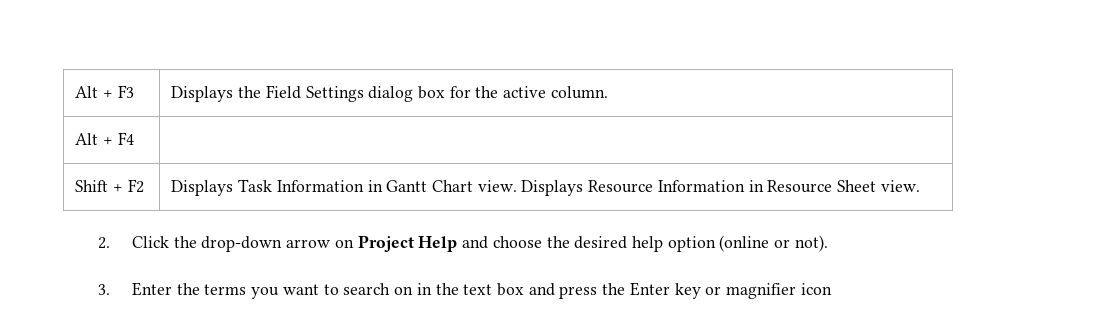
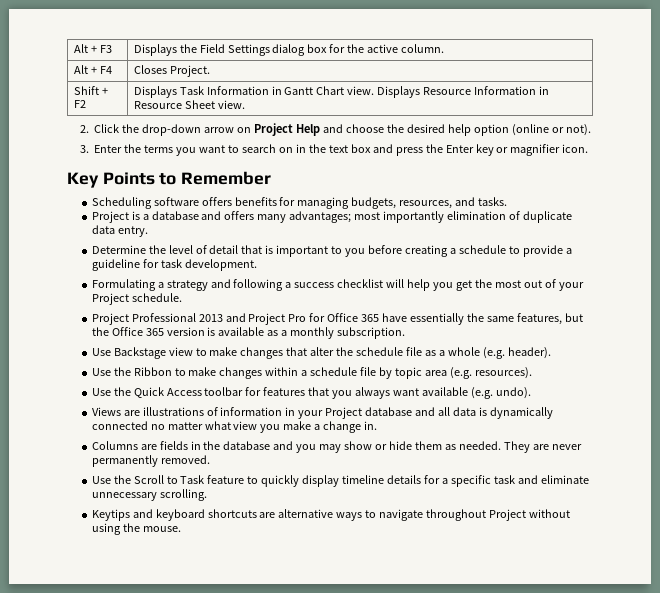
- Alt + F4 |
+ Alt + F4 | Closes Project.
- 3. Enter the terms you want to search on in the text box and press the Enter key or magnifier icon
+ 3. Enter the terms you want to search on in the text box and press the Enter key or magnifier icon.
+ Key Points to Remember
+ Scheduling software offers benefits for managing budgets, resources, and tasks.
+ Project is a database and offers many advantages; most importantly elimination of duplicate data entry.
+ Determine the level of detail that is important to you before creating a schedule to provide a guideline for task development.
+ Formulating a strategy and following a success checklist will help you get the most out of your Project schedule.
+ Project Professional 2013 and Project Pro for Office 365 have essentially the same features, but the Office 365 version is available as a monthly subscription.
+ Use Backstage view to make changes that alter the schedule file as a whole (e.g. header).
+ Use the Ribbon to make changes within a schedule file by topic area (e.g. resources).
+ Use the Quick Access toolbar for features that you always want available (e.g. undo).
+ Views are illustrations of information in your Project database and all data is dynamically connected no matter what view you make a change in.
+ Columns are fields in the database and you may show or hide them as needed. They are never permanently removed.
+ Use the Scroll to Task feature to quickly display timeline details for a specific task and eliminate unnecessary scrolling.
+ Keytips and keyboard shortcuts are alternative ways to navigate throughout Project without using the mouse.

